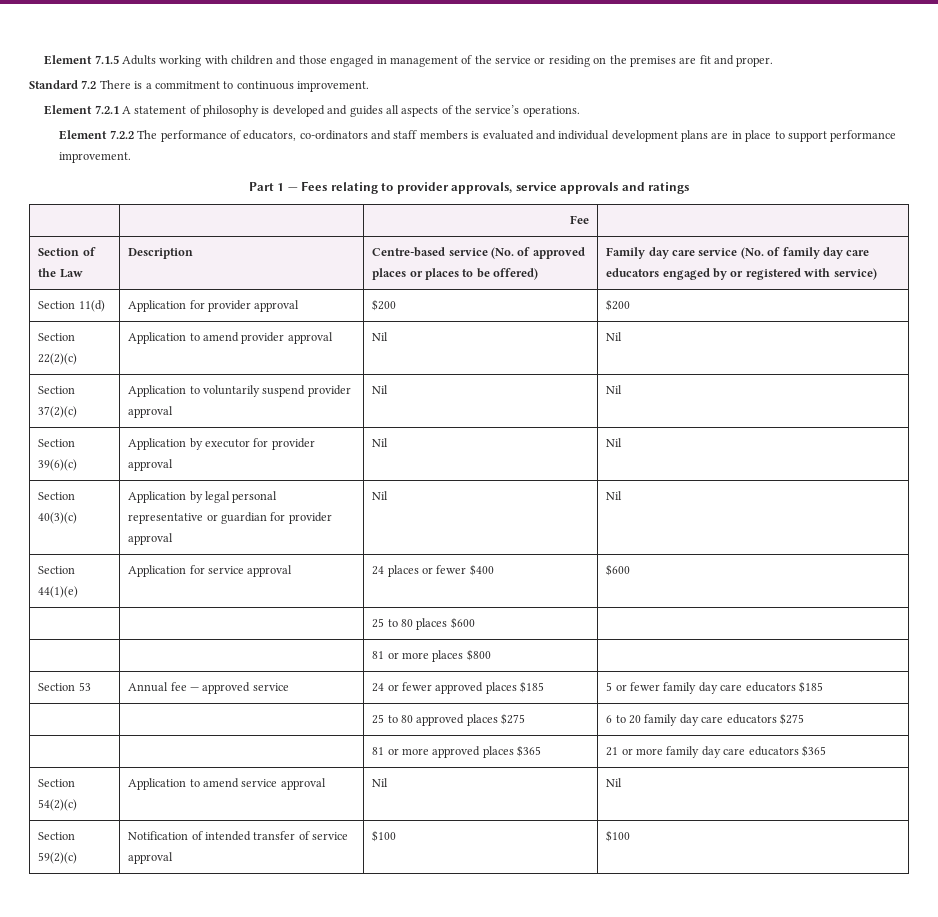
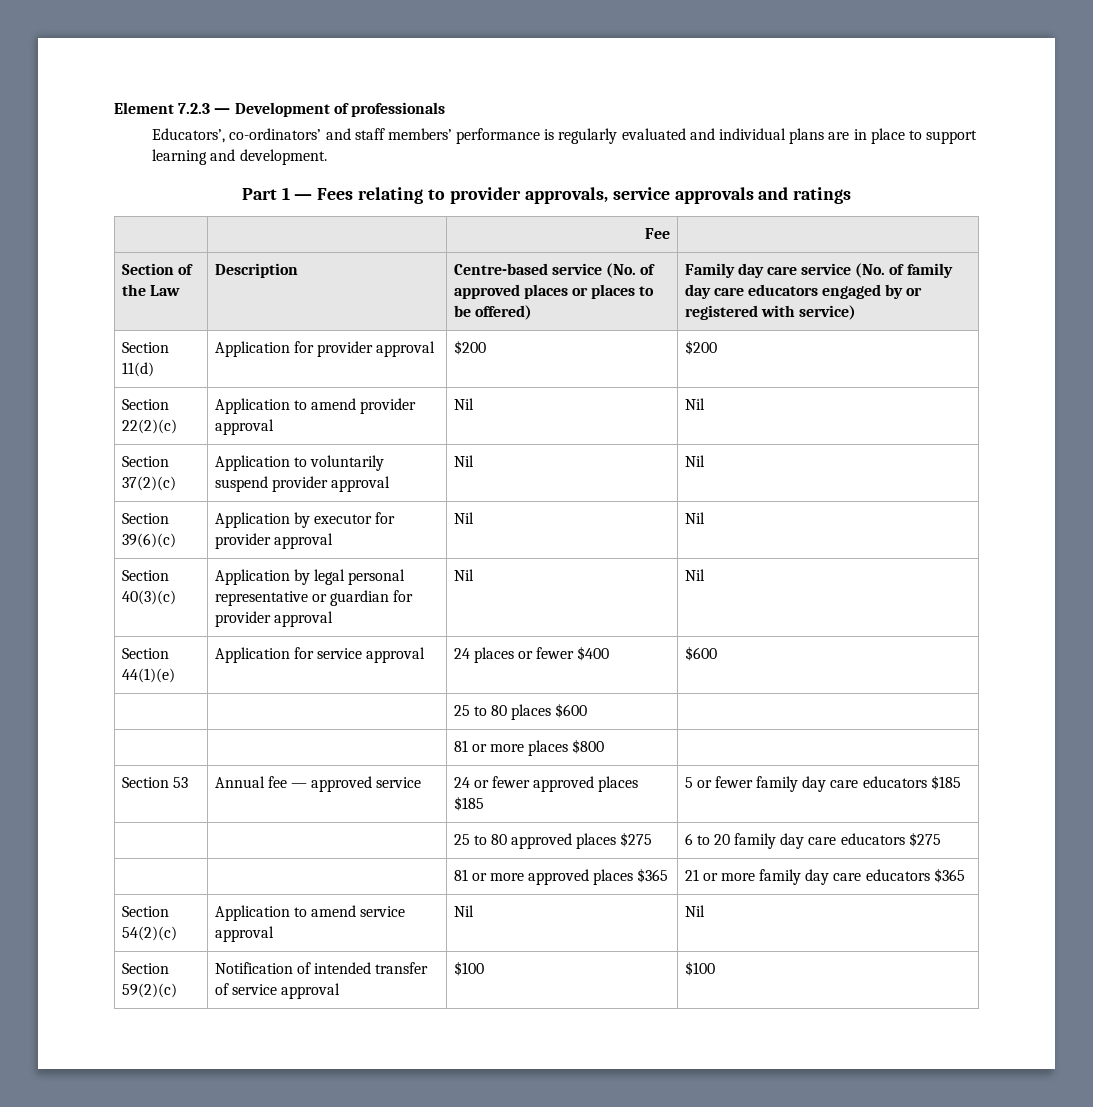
- Element 7.1.5 Adults working with children and those engaged in management of the service or residing on the premises are fit and proper.
- Standard 7.2 There is a commitment to continuous improvement.
- Element 7.2.1 A statement of philosophy is developed and guides all aspects of the service’s operations.
- Element 7.2.2 The performance of educators, co-ordinators and staff members is evaluated and individual development plans are in place to support performance improvement.
+ Element 7.2.3 — Development of professionals
+ Educators’, co-ordinators’ and staff members’ performance is regularly evaluated and individual plans are in place to support learning and development.

